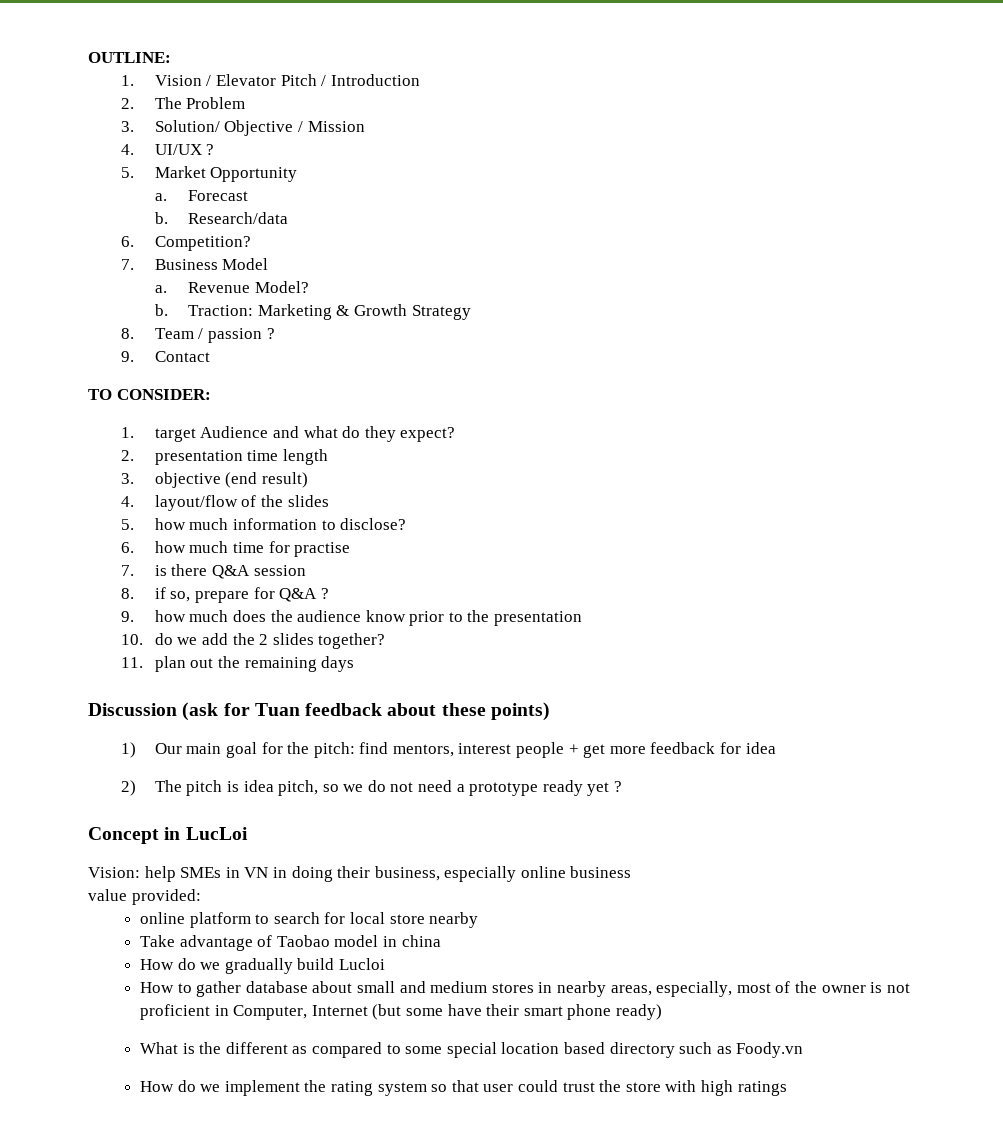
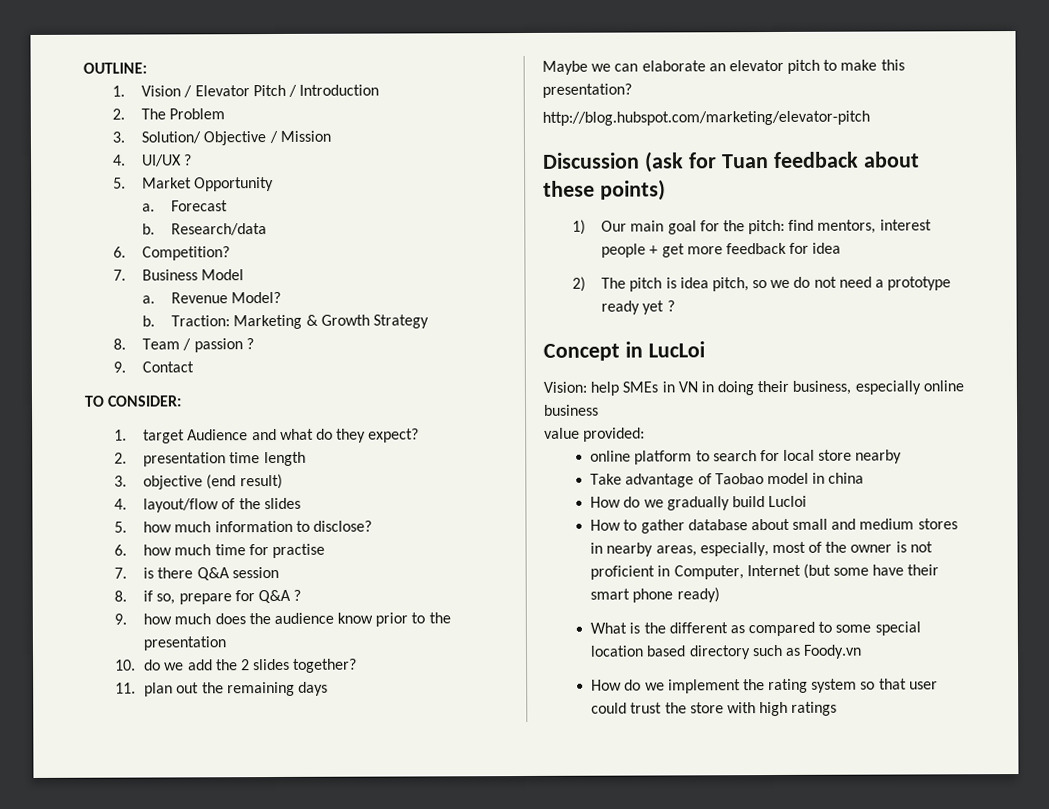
+ Maybe we can elaborate an elevator pitch to make this presentation?
+ http://blog.hubspot.com/marketing/elevator-pitch

